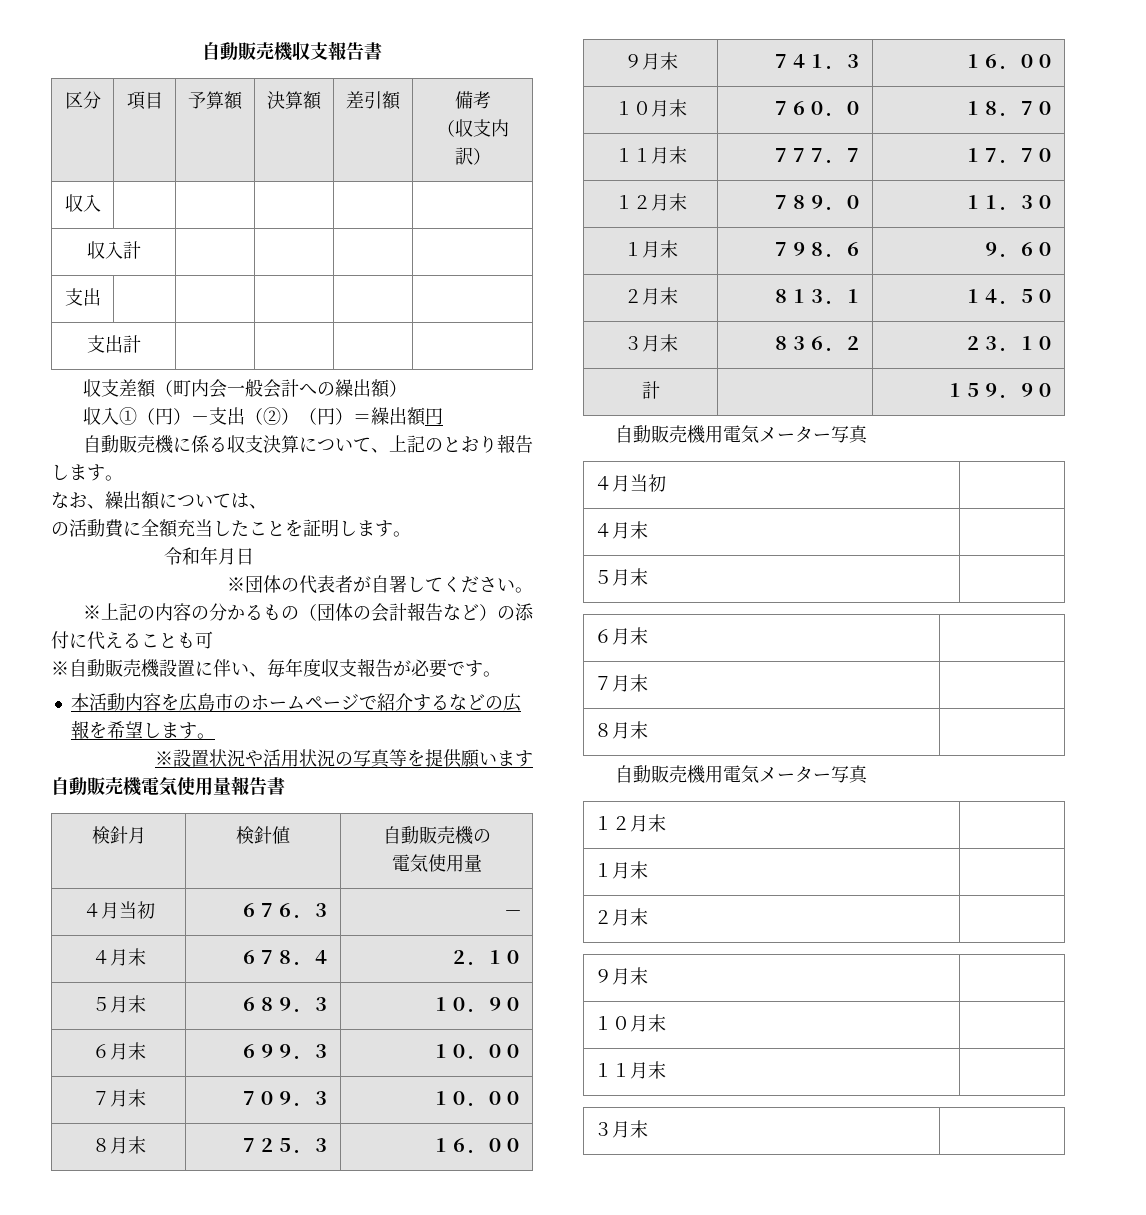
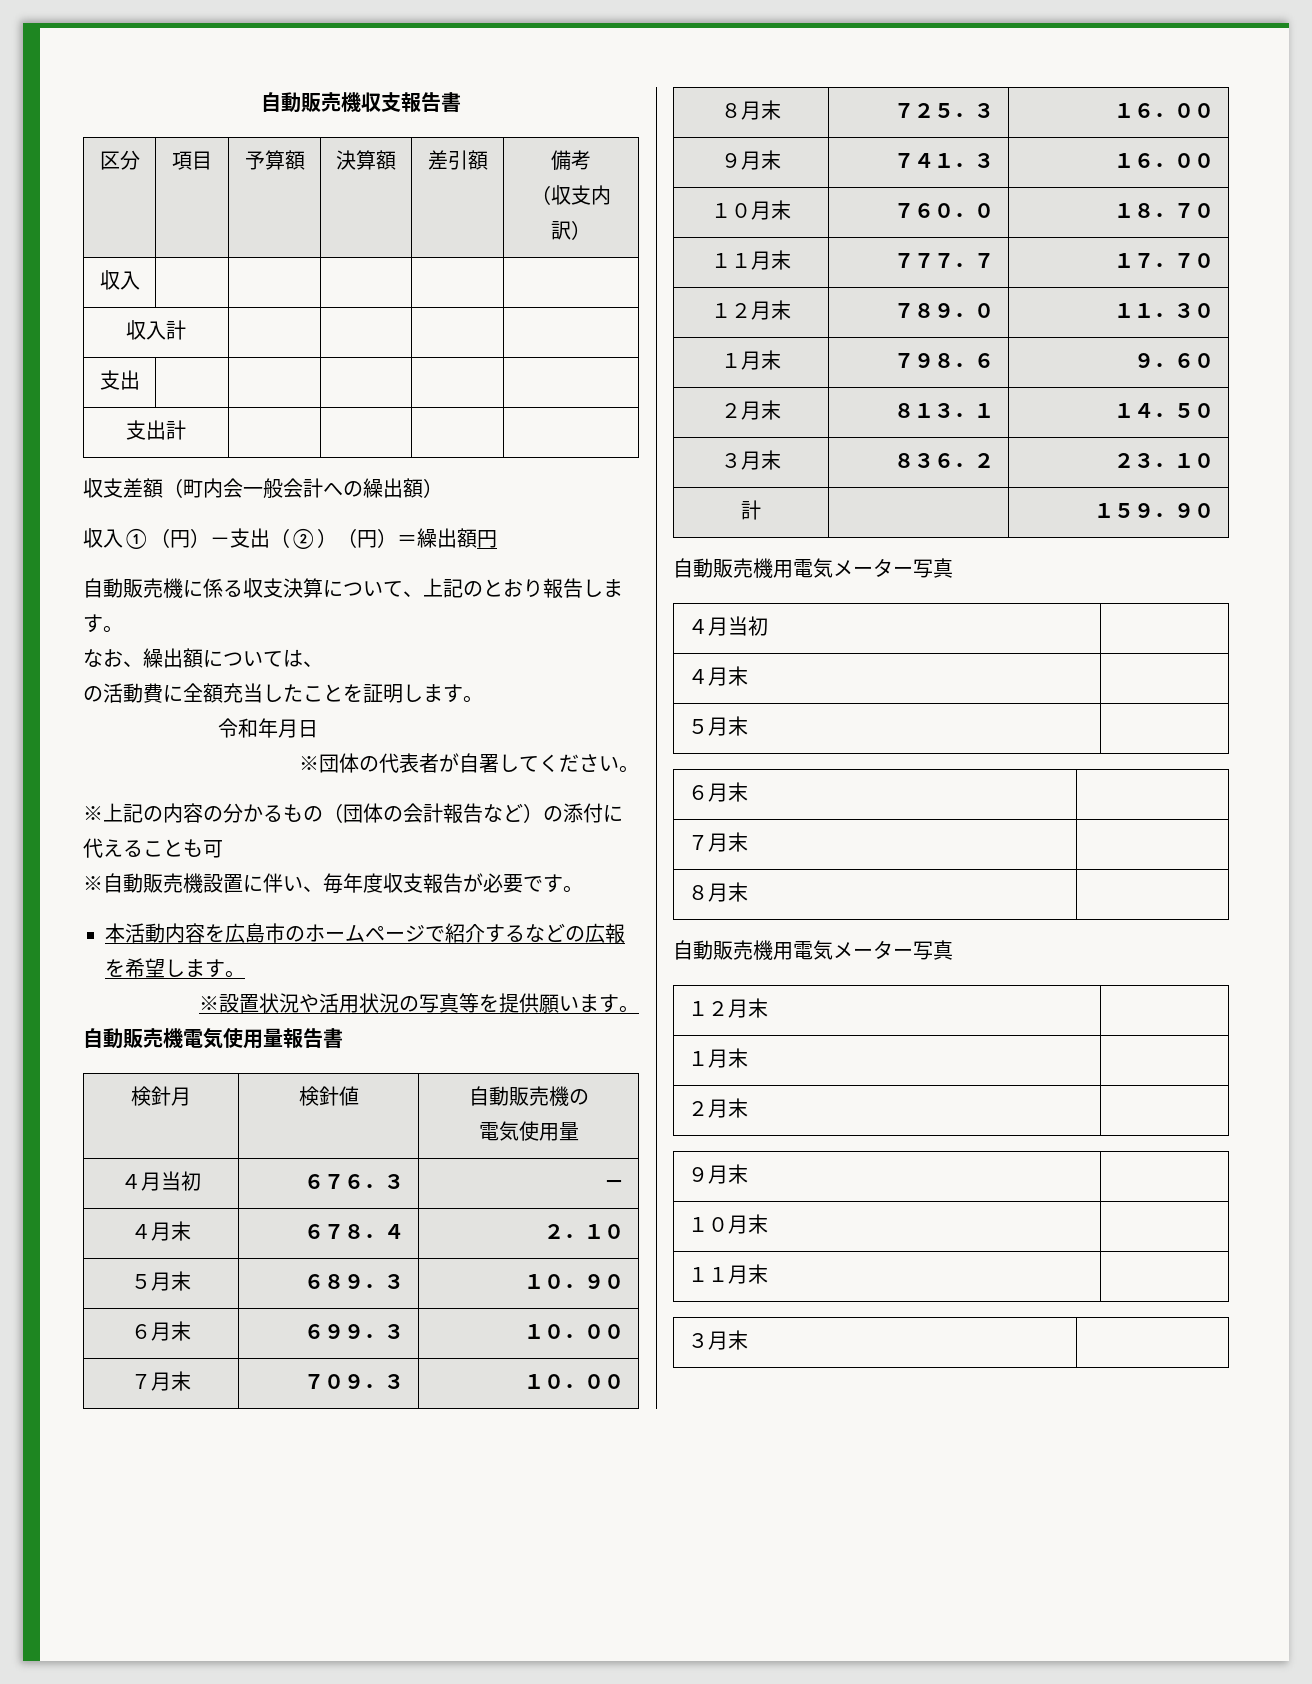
- ※設置状況や活用状況の写真等を提供願います
+ ※設置状況や活用状況の写真等を提供願います。

